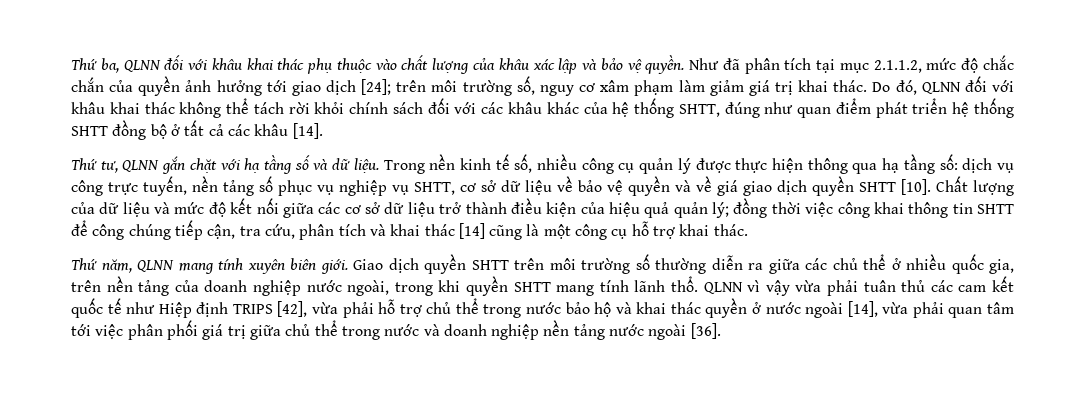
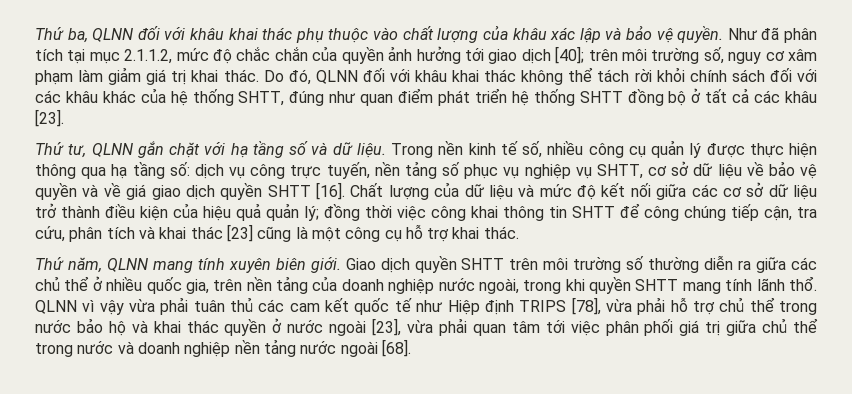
- Như đã phân tích tại mục 2.1.1.2, mức độ chắc chắn của quyền ảnh hưởng tới giao dịch [24]; trên môi trường số, nguy cơ xâm phạm làm giảm giá trị khai thác.
+ Như đã phân tích tại mục 2.1.1.2, mức độ chắc chắn của quyền ảnh hưởng tới giao dịch [40]; trên môi trường số, nguy cơ xâm phạm làm giảm giá trị khai thác.
- Do đó, QLNN đối với khâu khai thác không thể tách rời khỏi chính sách đối với các khâu khác của hệ thống SHTT, đúng như quan điểm phát triển hệ thống SHTT đồng bộ ở tất cả các khâu [14].
+ Do đó, QLNN đối với khâu khai thác không thể tách rời khỏi chính sách đối với các khâu khác của hệ thống SHTT, đúng như quan điểm phát triển hệ thống SHTT đồng bộ ở tất cả các khâu [23].
- Trong nền kinh tế số, nhiều công cụ quản lý được thực hiện thông qua hạ tầng số: dịch vụ công trực tuyến, nền tảng số phục vụ nghiệp vụ SHTT, cơ sở dữ liệu về bảo vệ quyền và về giá giao dịch quyền SHTT [10].
+ Trong nền kinh tế số, nhiều công cụ quản lý được thực hiện thông qua hạ tầng số: dịch vụ công trực tuyến, nền tảng số phục vụ nghiệp vụ SHTT, cơ sở dữ liệu về bảo vệ quyền và về giá giao dịch quyền SHTT [16].
- Chất lượng của dữ liệu và mức độ kết nối giữa các cơ sở dữ liệu trở thành điều kiện của hiệu quả quản lý; đồng thời việc công khai thông tin SHTT để công chúng tiếp cận, tra cứu, phân tích và khai thác [14] cũng là một công cụ hỗ trợ khai thác.
+ Chất lượng của dữ liệu và mức độ kết nối giữa các cơ sở dữ liệu trở thành điều kiện của hiệu quả quản lý; đồng thời việc công khai thông tin SHTT để công chúng tiếp cận, tra cứu, phân tích và khai thác [23] cũng là một công cụ hỗ trợ khai thác.
- QLNN vì vậy vừa phải tuân thủ các cam kết quốc tế như Hiệp định TRIPS [42], vừa phải hỗ trợ chủ thể trong nước bảo hộ và khai thác quyền ở nước ngoài [14], vừa phải quan tâm tới việc phân phối giá trị giữa chủ thể trong nước và doanh nghiệp nền tảng nước ngoài [36].
+ QLNN vì vậy vừa phải tuân thủ các cam kết quốc tế như Hiệp định TRIPS [78], vừa phải hỗ trợ chủ thể trong nước bảo hộ và khai thác quyền ở nước ngoài [23], vừa phải quan tâm tới việc phân phối giá trị giữa chủ thể trong nước và doanh nghiệp nền tảng nước ngoài [68].

